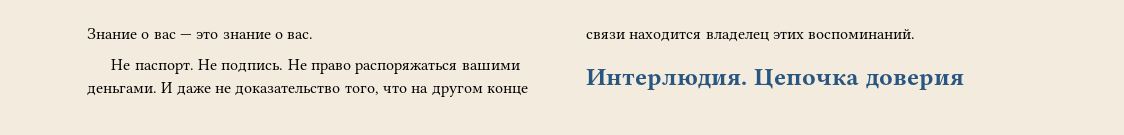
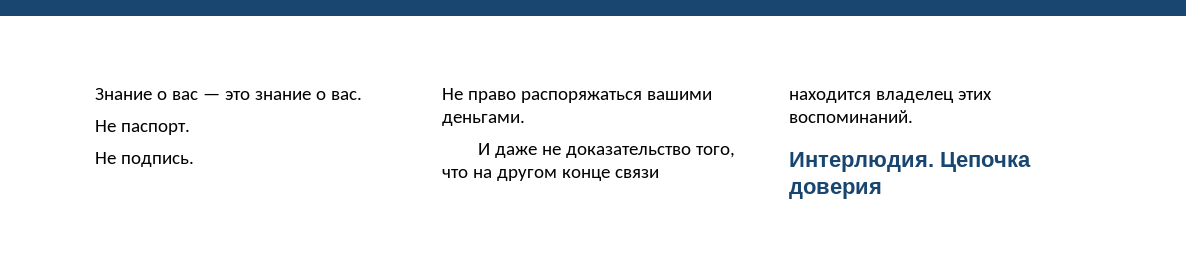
- Не паспорт. Не подпись. Не право распоряжаться вашими деньгами. И даже не доказательство того, что на другом конце связи находится владелец этих воспоминаний.
+ Не паспорт.
+ Не подпись.
+ Не право распоряжаться вашими деньгами.
+ И даже не доказательство того, что на другом конце связи находится владелец этих воспоминаний.

